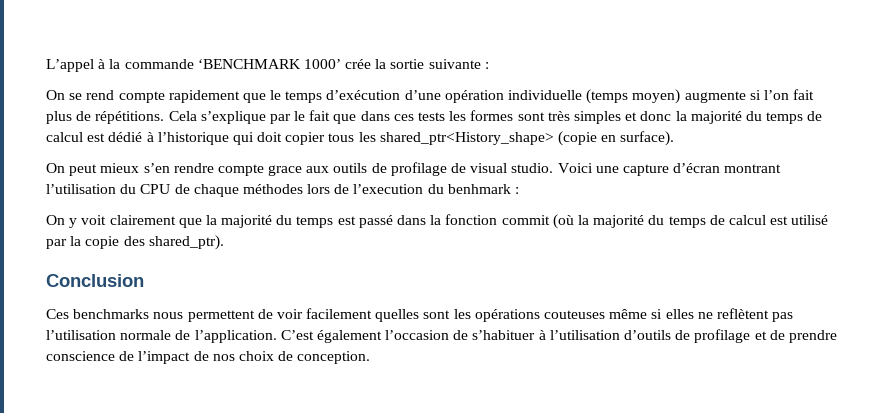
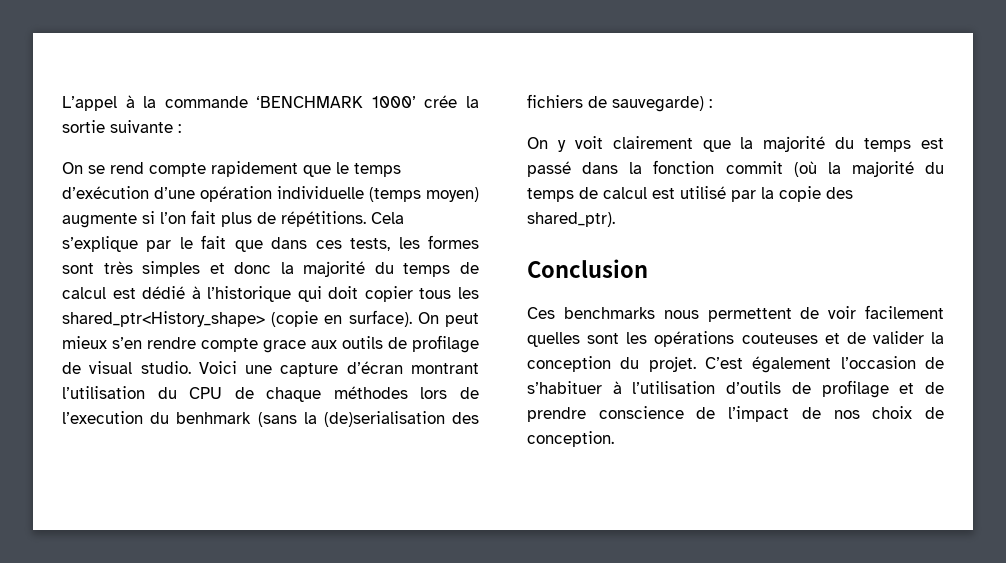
- Cela s’explique par le fait que dans ces tests les formes sont très simples et donc la majorité du temps de calcul est dédié à l’historique qui doit copier tous les shared_ptr<History_shape> (copie en surface).
- On peut mieux s’en rendre compte grace aux outils de profilage de visual studio.
+ Cela s’explique par le fait que dans ces tests, les formes sont très simples et donc la majorité du temps de calcul est dédié à l’historique qui doit copier tous les shared_ptr<History_shape> (copie en surface). On peut mieux s’en rendre compte grace aux outils de profilage de visual studio.
- Voici une capture d’écran montrant l’utilisation du CPU de chaque méthodes lors de l’execution du benhmark :
+ Voici une capture d’écran montrant l’utilisation du CPU de chaque méthodes lors de l’execution du benhmark (sans la (de)serialisation des fichiers de sauvegarde) :
- Ces benchmarks nous permettent de voir facilement quelles sont les opérations couteuses même si elles ne reflètent pas l’utilisation normale de l’application.
+ Ces benchmarks nous permettent de voir facilement quelles sont les opérations couteuses et de valider la conception du projet.

